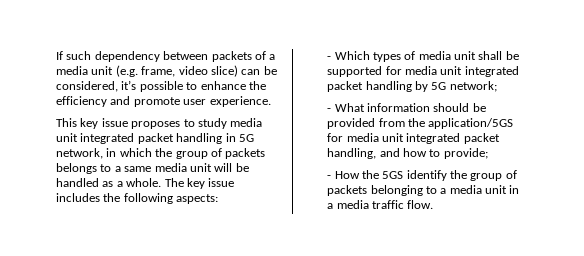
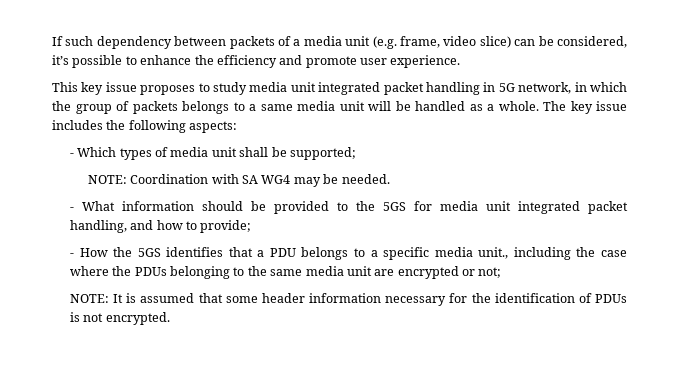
- - Which types of media unit shall be supported for media unit integrated packet handling by 5G network;
+ - Which types of media unit shall be supported;
+ NOTE: Coordination with SA WG4 may be needed.
- - What information should be provided from the application/5GS for media unit integrated packet handling, and how to provide;
+ - What information should be provided to the 5GS for media unit integrated packet handling, and how to provide;
- - How the 5GS identify the group of packets belonging to a media unit in a media traffic flow.
+ - How the 5GS identifies that a PDU belongs to a specific media unit., including the case where the PDUs belonging to the same media unit are encrypted or not;
+ NOTE: It is assumed that some header information necessary for the identification of PDUs is not encrypted.

